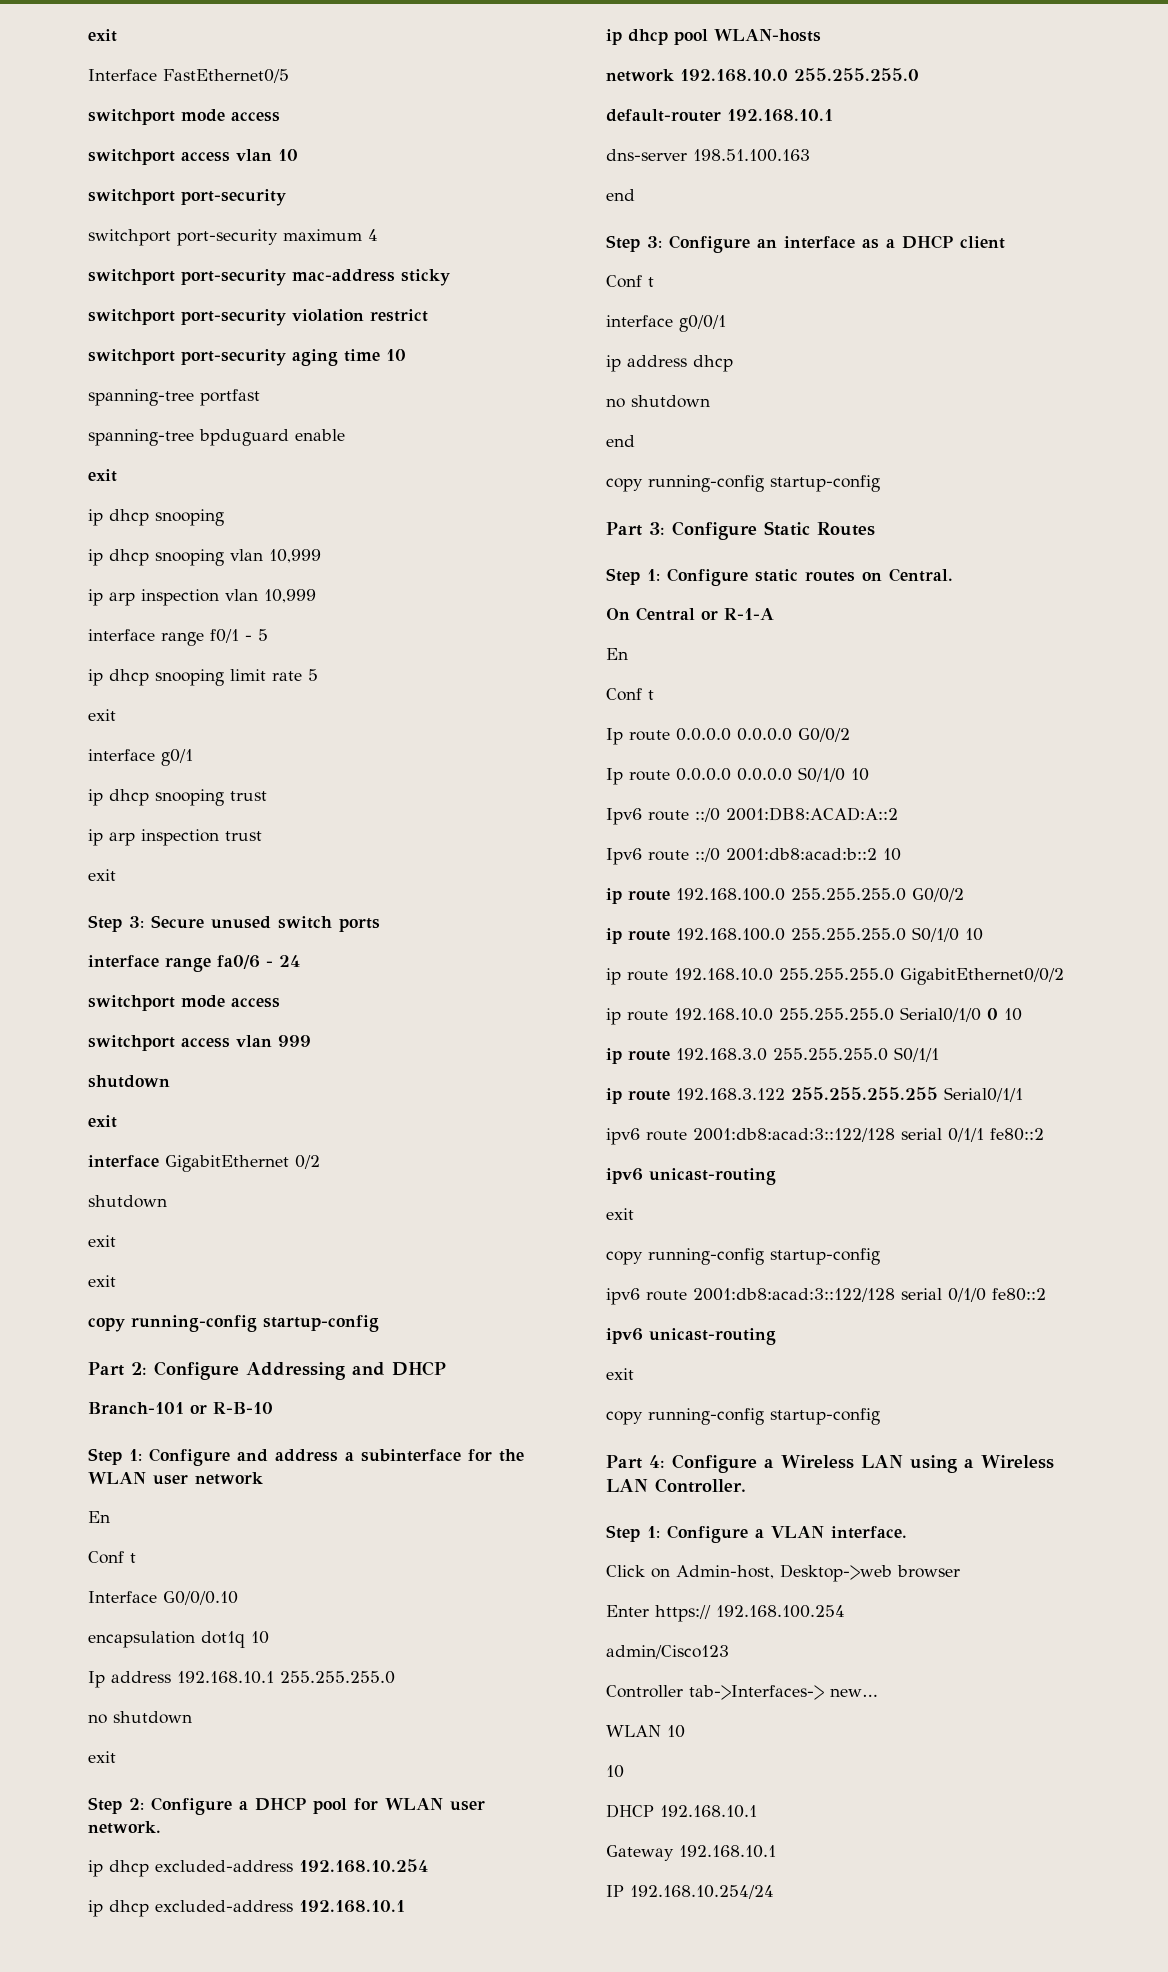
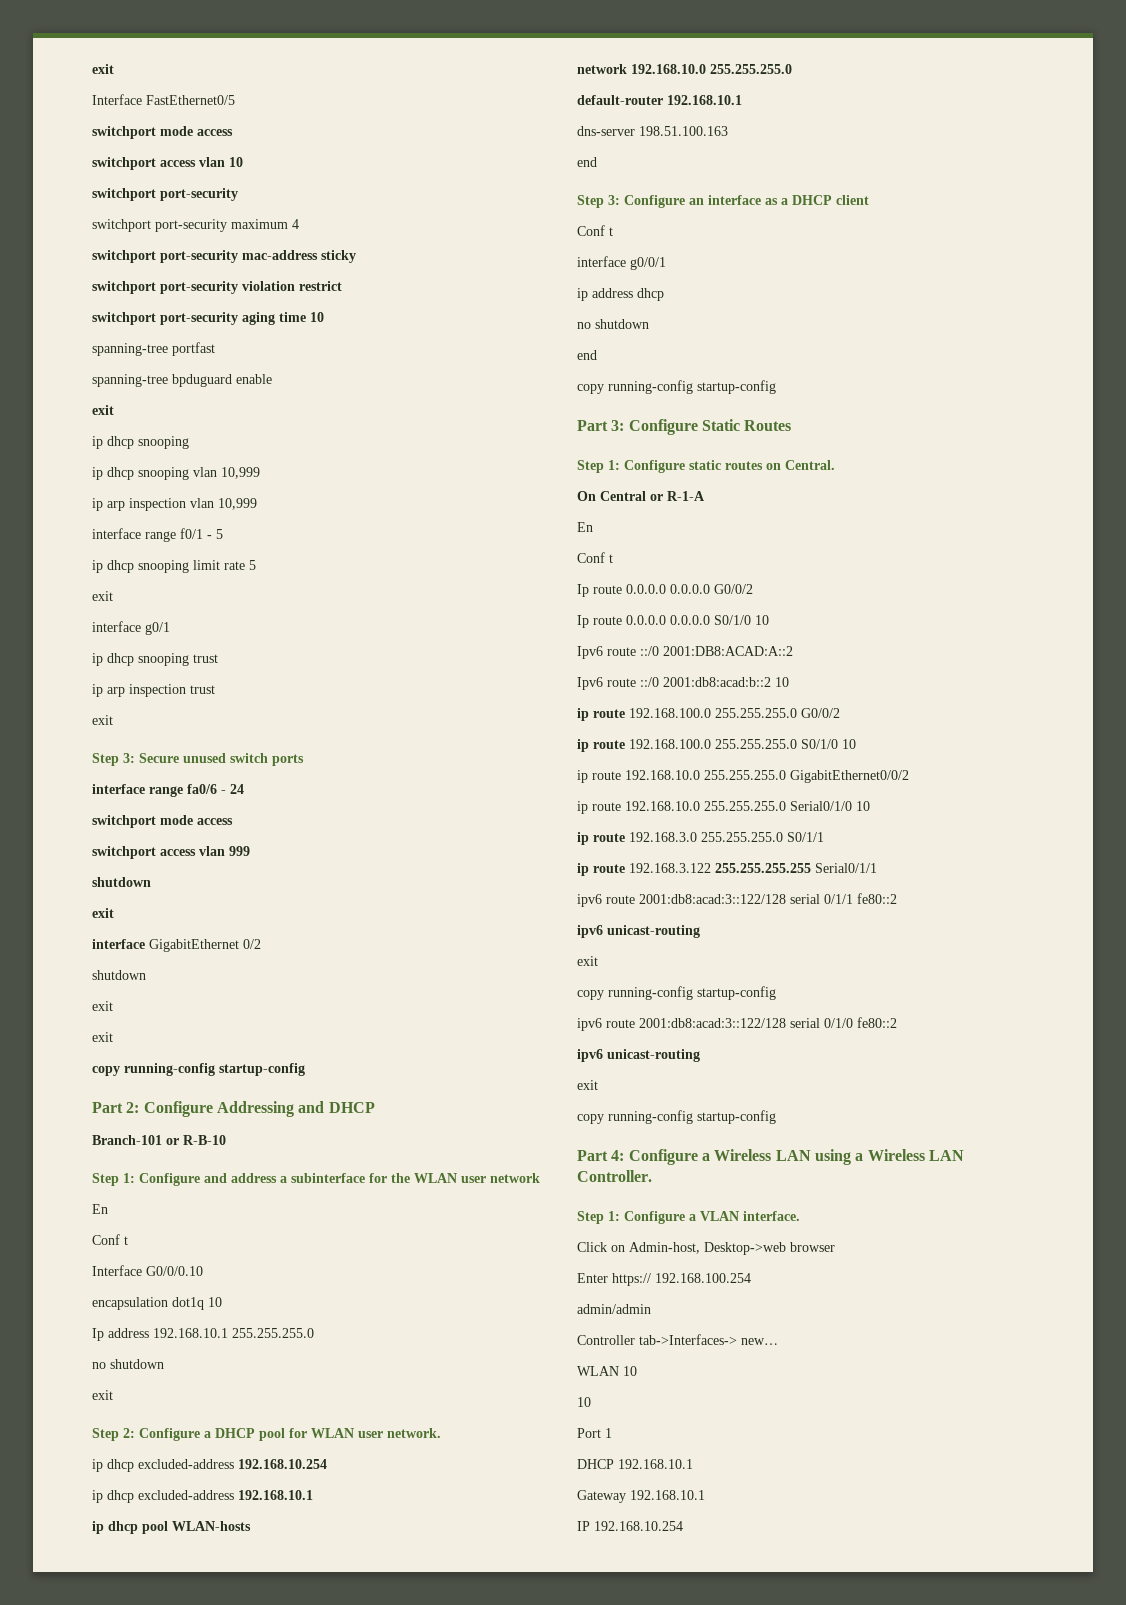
- ip route 192.168.10.0 255.255.255.0 Serial0/1/0 0 10
+ ip route 192.168.10.0 255.255.255.0 Serial0/1/0 10
- admin/Cisco123
+ admin/admin
+ Port 1
- IP 192.168.10.254/24
+ IP 192.168.10.254

